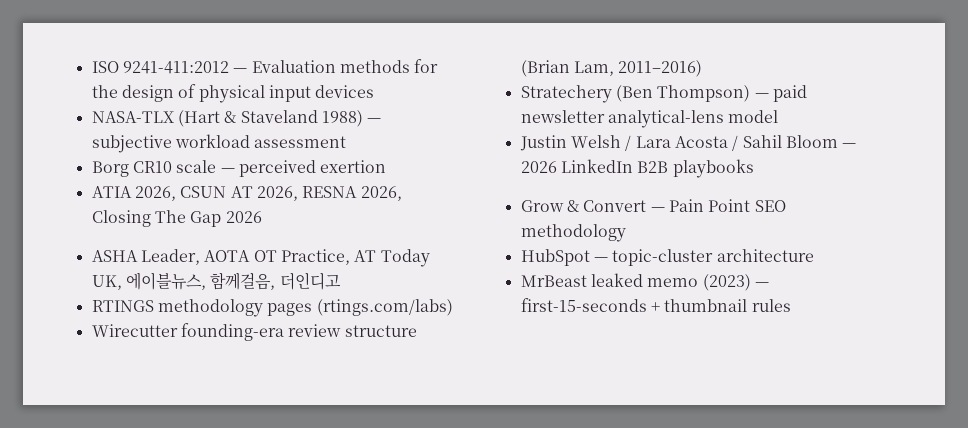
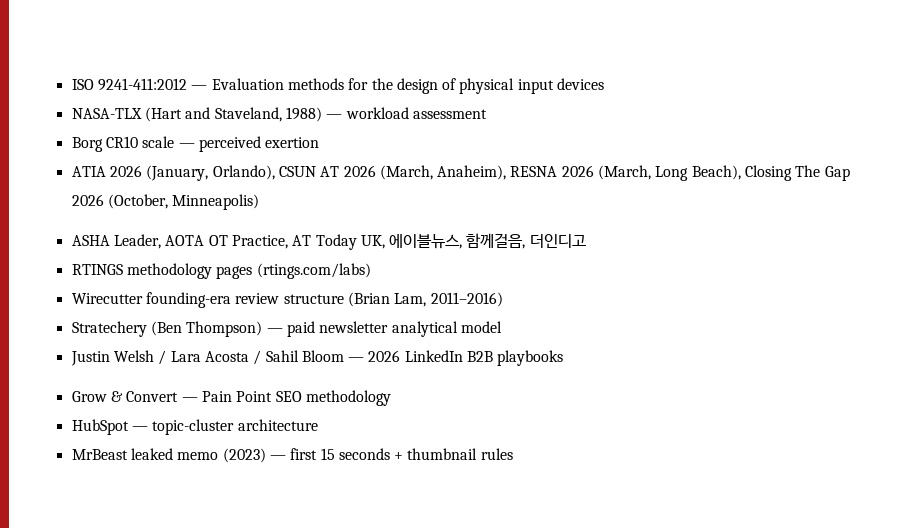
- NASA-TLX (Hart & Staveland 1988) — subjective workload assessment
+ NASA-TLX (Hart and Staveland, 1988) — workload assessment
- ATIA 2026, CSUN AT 2026, RESNA 2026, Closing The Gap 2026
+ ATIA 2026 (January, Orlando), CSUN AT 2026 (March, Anaheim), RESNA 2026 (March, Long Beach), Closing The Gap 2026 (October, Minneapolis)
- Stratechery (Ben Thompson) — paid newsletter analytical-lens model
+ Stratechery (Ben Thompson) — paid newsletter analytical model
- MrBeast leaked memo (2023) — first-15-seconds + thumbnail rules
+ MrBeast leaked memo (2023) — first 15 seconds + thumbnail rules

